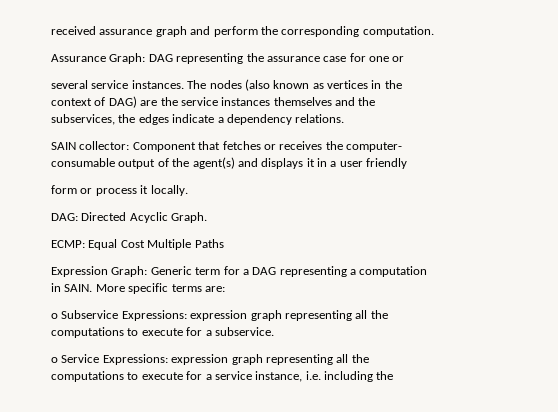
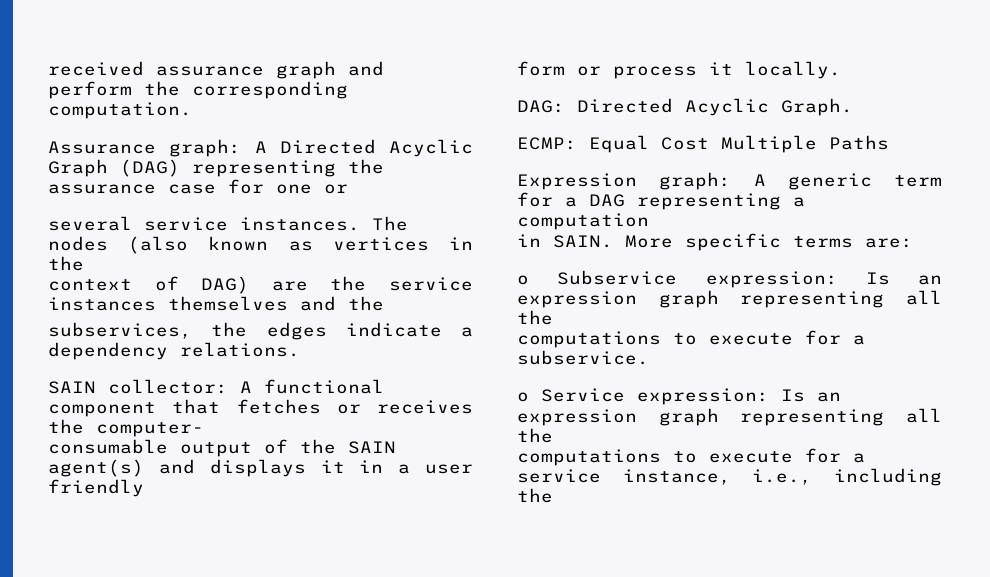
- Assurance Graph: DAG representing the assurance case for one or
+ Assurance graph: A Directed Acyclic Graph (DAG) representing the assurance case for one or
- SAIN collector: Component that fetches or receives the computer-
+ SAIN collector: A functional component that fetches or receives the computer-
- consumable output of the agent(s) and displays it in a user friendly
+ consumable output of the SAIN agent(s) and displays it in a user friendly
- Expression Graph: Generic term for a DAG representing a computation
+ Expression graph: A generic term for a DAG representing a computation
- o Subservice Expressions: expression graph representing all the
+ o Subservice expression: Is an expression graph representing all the
- o Service Expressions: expression graph representing all the
+ o Service expression: Is an expression graph representing all the
- computations to execute for a service instance, i.e. including the
+ computations to execute for a service instance, i.e., including the

